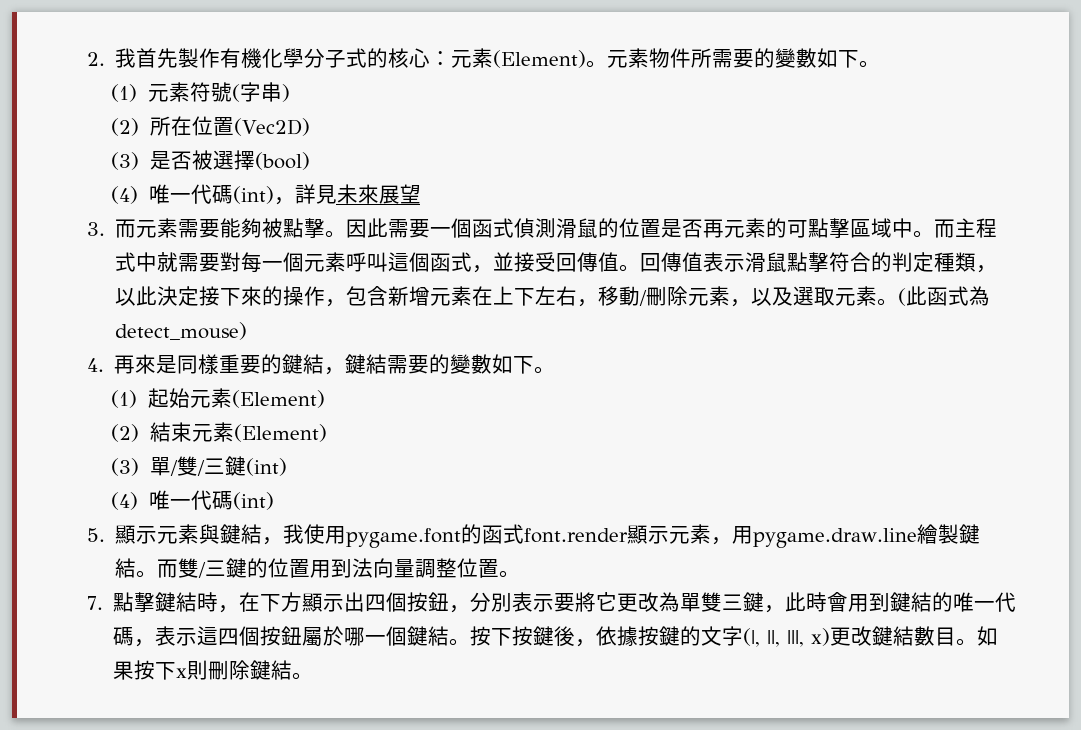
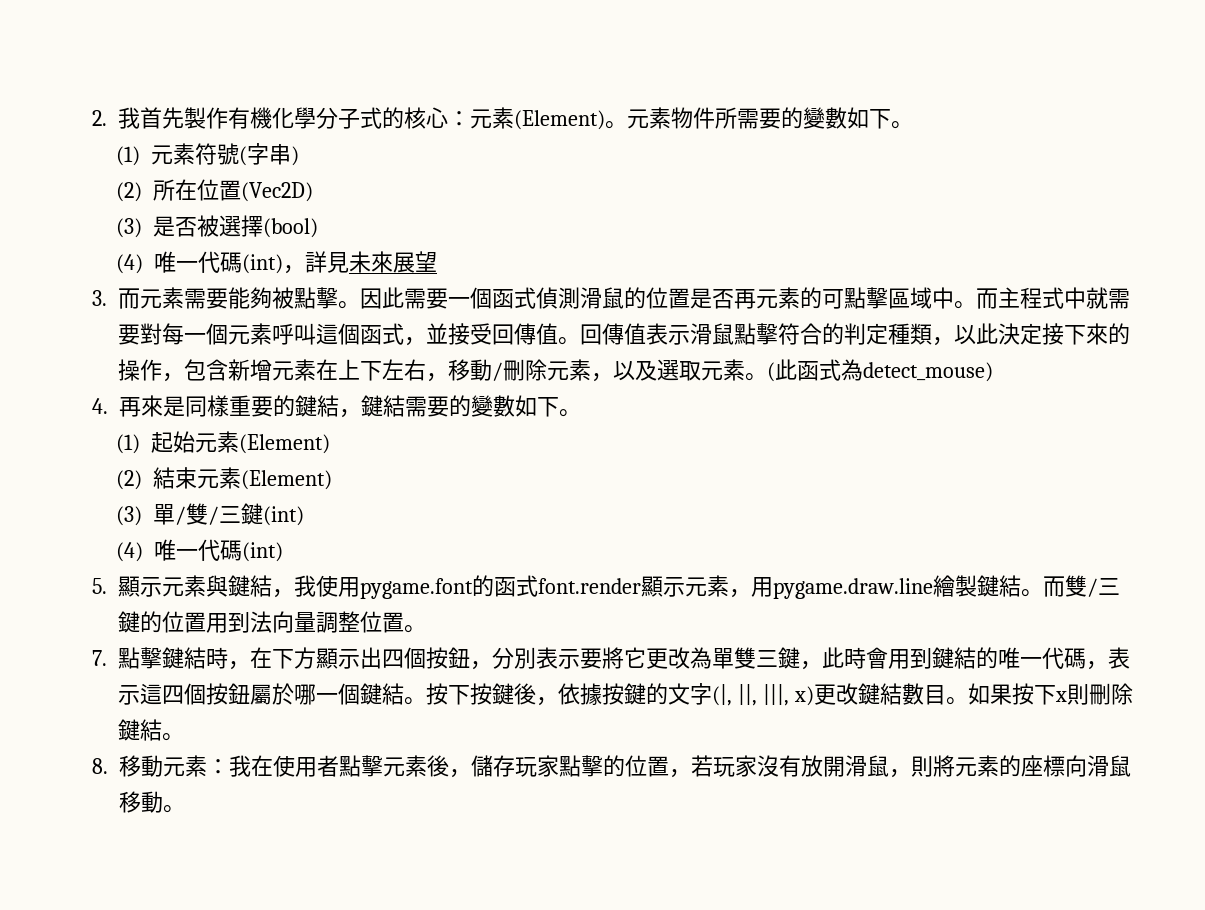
+ 8.移動元素：我在使用者點擊元素後，儲存玩家點擊的位置，若玩家沒有放開滑鼠，則將元素的座標向滑鼠移動。

